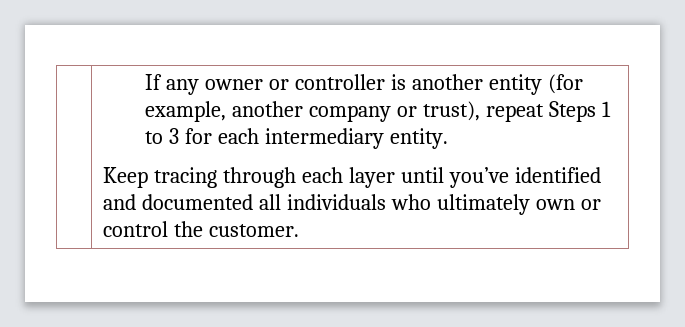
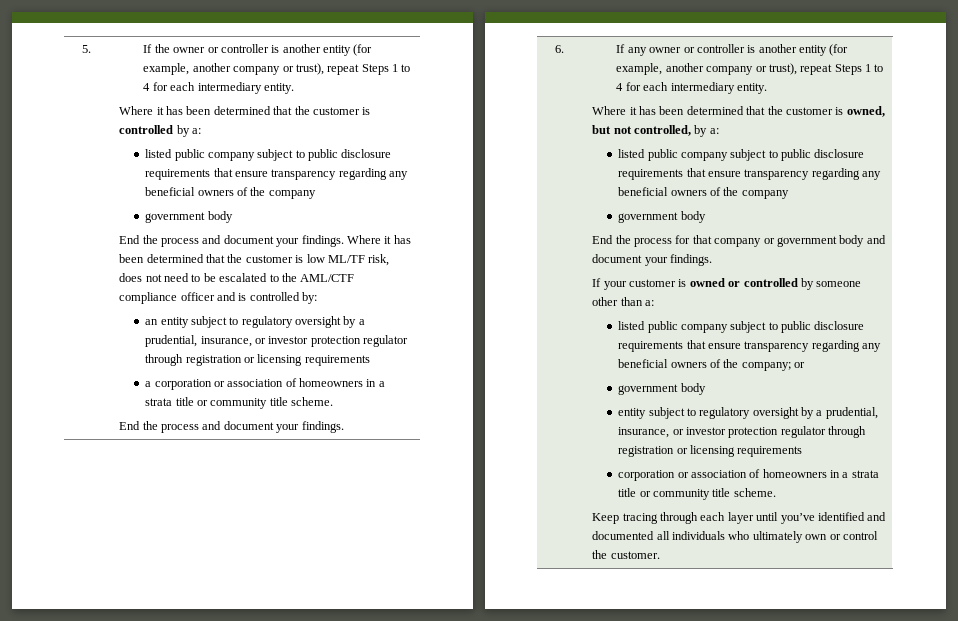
+ 5. | If the owner or controller is another entity (for example, another company or trust), repeat Steps 1 to 4 for each intermediary entity.
+ Where it has been determined that the customer is controlled by a:
+ listed public company subject to public disclosure requirements that ensure transparency regarding any beneficial owners of the company
+ government body
+ End the process and document your findings. Where it has been determined that the customer is low ML/TF risk, does not need to be escalated to the AML/CTF compliance officer and is controlled by:
+ an entity subject to regulatory oversight by a prudential, insurance, or investor protection regulator through registration or licensing requirements
+ a corporation or association of homeowners in a strata title or community title scheme.
+ End the process and document your findings.
+ 6.
- If any owner or controller is another entity (for example, another company or trust), repeat Steps 1 to 3 for each intermediary entity.
+ If any owner or controller is another entity (for example, another company or trust), repeat Steps 1 to 4 for each intermediary entity.
+ Where it has been determined that the customer is owned, but not controlled, by a:
+ listed public company subject to public disclosure requirements that ensure transparency regarding any beneficial owners of the company
+ government body
+ End the process for that company or government body and document your findings.
+ If your customer is owned or controlled by someone other than a:
+ listed public company subject to public disclosure requirements that ensure transparency regarding any beneficial owners of the company; or
+ government body
+ entity subject to regulatory oversight by a prudential, insurance, or investor protection regulator through registration or licensing requirements
+ corporation or association of homeowners in a strata title or community title scheme.

